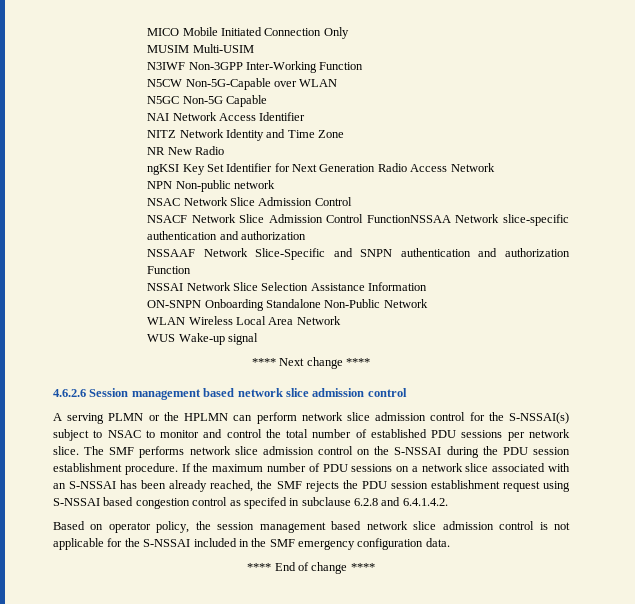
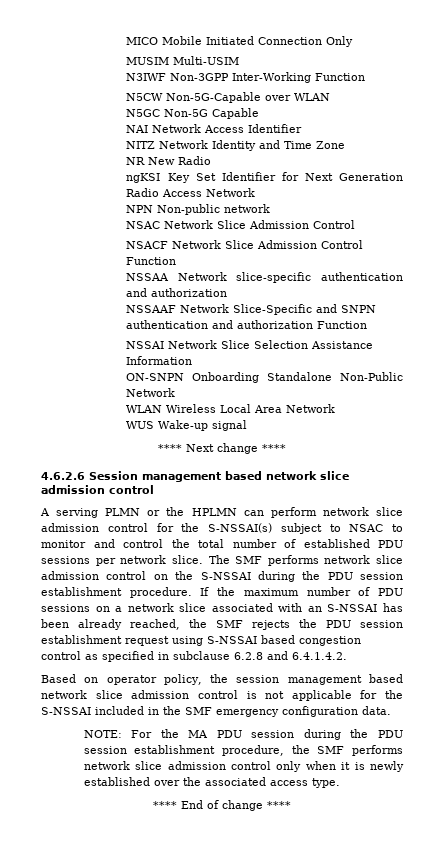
- NSACF Network Slice Admission Control FunctionNSSAA Network slice-specific authentication and authorization
+ NSACF Network Slice Admission Control Function
+ NSSAA Network slice-specific authentication and authorization
- If the maximum number of PDU sessions on a network slice associated with an S-NSSAI has been already reached, the SMF rejects the PDU session establishment request using S-NSSAI based congestion control as specifed in subclause 6.2.8 and 6.4.1.4.2.
+ If the maximum number of PDU sessions on a network slice associated with an S-NSSAI has been already reached, the SMF rejects the PDU session establishment request using S-NSSAI based congestion control as specified in subclause 6.2.8 and 6.4.1.4.2.
+ NOTE: For the MA PDU session during the PDU session establishment procedure, the SMF performs network slice admission control only when it is newly established over the associated access type.

